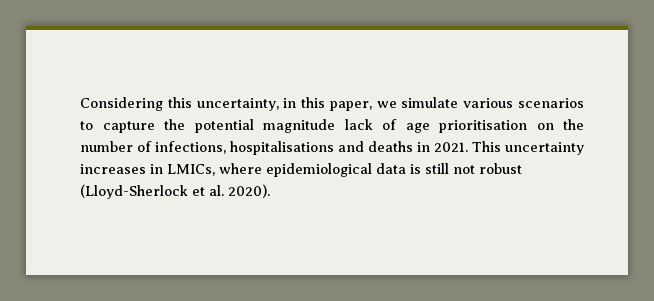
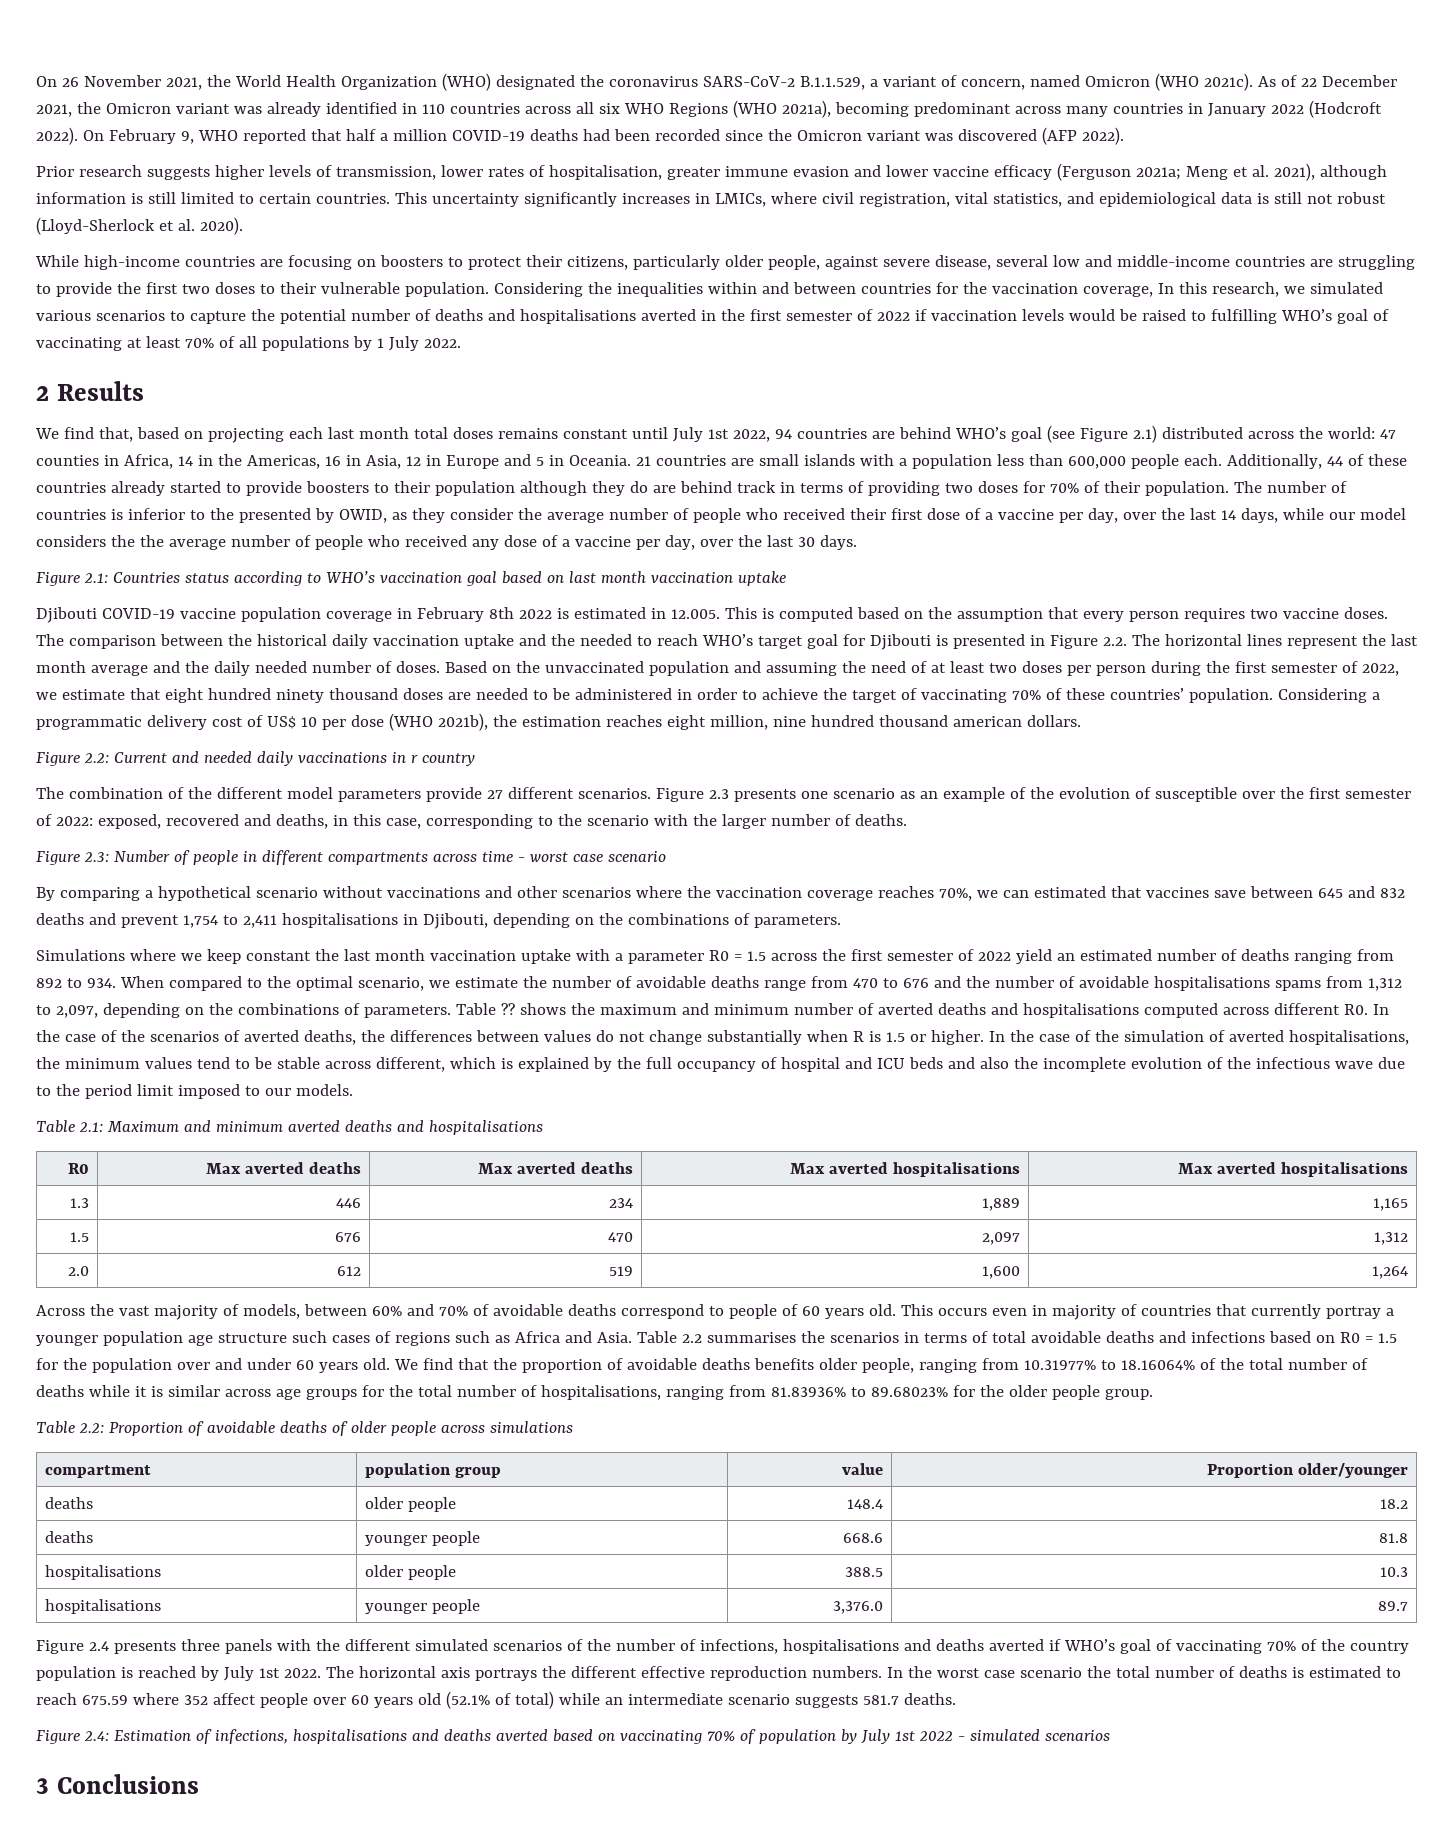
- Considering this uncertainty, in this paper, we simulate various scenarios to capture the potential magnitude lack of age prioritisation on the number of infections, hospitalisations and deaths in 2021.
+ On 26 November 2021, the World Health Organization (WHO) designated the coronavirus SARS-CoV-2 B.1.1.529, a variant of concern, named Omicron (WHO 2021c). As of 22 December 2021, the Omicron variant was already identified in 110 countries across all six WHO Regions (WHO 2021a), becoming predominant across many countries in January 2022 (Hodcroft 2022). On February 9, WHO reported that half a million COVID-19 deaths had been recorded since the Omicron variant was discovered (AFP 2022).
+ Prior research suggests higher levels of transmission, lower rates of hospitalisation, greater immune evasion and lower vaccine efficacy (Ferguson 2021a; Meng et al. 2021), although information is still limited to certain countries.
- This uncertainty increases in LMICs, where epidemiological data is still not robust (Lloyd-Sherlock et al. 2020).
+ This uncertainty significantly increases in LMICs, where civil registration, vital statistics, and epidemiological data is still not robust (Lloyd-Sherlock et al. 2020).
+ While high-income countries are focusing on boosters to protect their citizens, particularly older people, against severe disease, several low and middle-income countries are struggling to provide the first two doses to their vulnerable population. Considering the inequalities within and between countries for the vaccination coverage, In this research, we simulated various scenarios to capture the potential number of deaths and hospitalisations averted in the first semester of 2022 if vaccination levels would be raised to fulfilling WHO’s goal of vaccinating at least 70% of all populations by 1 July 2022.
+ 2 Results
+ We find that, based on projecting each last month total doses remains constant until July 1st 2022, 94 countries are behind WHO’s goal (see Figure 2.1) distributed across the world: 47 counties in Africa, 14 in the Americas, 16 in Asia, 12 in Europe and 5 in Oceania. 21 countries are small islands with a population less than 600,000 people each. Additionally, 44 of these countries already started to provide boosters to their population although they do are behind track in terms of providing two doses for 70% of their population. The number of countries is inferior to the presented by OWID, as they consider the average number of people who received their first dose of a vaccine per day, over the last 14 days, while our model considers the the average number of people who received any dose of a vaccine per day, over the last 30 days.
+ Figure 2.1: Countries status according to WHO’s vaccination goal based on last month vaccination uptake
+ Djibouti COVID-19 vaccine population coverage in February 8th 2022 is estimated in 12.005. This is computed based on the assumption that every person requires two vaccine doses. The comparison between the historical daily vaccination uptake and the needed to reach WHO’s target goal for Djibouti is presented in Figure 2.2. The horizontal lines represent the last month average and the daily needed number of doses. Based on the unvaccinated population and assuming the need of at least two doses per person during the first semester of 2022, we estimate that eight hundred ninety thousand doses are needed to be administered in order to achieve the target of vaccinating 70% of these countries’ population. Considering a programmatic delivery cost of US$ 10 per dose (WHO 2021b), the estimation reaches eight million, nine hundred thousand american dollars.
+ Figure 2.2: Current and needed daily vaccinations in r country
+ The combination of the different model parameters provide 27 different scenarios. Figure 2.3 presents one scenario as an example of the evolution of susceptible over the first semester of 2022: exposed, recovered and deaths, in this case, corresponding to the scenario with the larger number of deaths.
+ Figure 2.3: Number of people in different compartments across time - worst case scenario
+ By comparing a hypothetical scenario without vaccinations and other scenarios where the vaccination coverage reaches 70%, we can estimated that vaccines save between 645 and 832 deaths and prevent 1,754 to 2,411 hospitalisations in Djibouti, depending on the combinations of parameters.
+ Simulations where we keep constant the last month vaccination uptake with a parameter R0 = 1.5 across the first semester of 2022 yield an estimated number of deaths ranging from 892 to 934. When compared to the optimal scenario, we estimate the number of avoidable deaths range from 470 to 676 and the number of avoidable hospitalisations spams from 1,312 to 2,097, depending on the combinations of parameters. Table ?? shows the maximum and minimum number of averted deaths and hospitalisations computed across different R0. In the case of the scenarios of averted deaths, the differences between values do not change substantially when R is 1.5 or higher. In the case of the simulation of averted hospitalisations, the minimum values tend to be stable across different, which is explained by the full occupancy of hospital and ICU beds and also the incomplete evolution of the infectious wave due to the period limit imposed to our models.
+ Table 2.1: Maximum and minimum averted deaths and hospitalisations
+ R0 | Max averted deaths | Max averted deaths | Max averted hospitalisations | Max averted hospitalisations
+ 1.3 | 446 | 234 | 1,889 | 1,165
+ 1.5 | 676 | 470 | 2,097 | 1,312
+ 2.0 | 612 | 519 | 1,600 | 1,264
+ Across the vast majority of models, between 60% and 70% of avoidable deaths correspond to people of 60 years old. This occurs even in majority of countries that currently portray a younger population age structure such cases of regions such as Africa and Asia. Table 2.2 summarises the scenarios in terms of total avoidable deaths and infections based on R0 = 1.5 for the population over and under 60 years old. We find that the proportion of avoidable deaths benefits older people, ranging from 10.31977% to 18.16064% of the total number of deaths while it is similar across age groups for the total number of hospitalisations, ranging from 81.83936% to 89.68023% for the older people group.
+ Table 2.2: Proportion of avoidable deaths of older people across simulations
+ compartment | population group | value | Proportion older/younger
+ deaths | older people | 148.4 | 18.2
+ deaths | younger people | 668.6 | 81.8
+ hospitalisations | older people | 388.5 | 10.3
+ hospitalisations | younger people | 3,376.0 | 89.7
+ Figure 2.4 presents three panels with the different simulated scenarios of the number of infections, hospitalisations and deaths averted if WHO’s goal of vaccinating 70% of the country population is reached by July 1st 2022. The horizontal axis portrays the different effective reproduction numbers. In the worst case scenario the total number of deaths is estimated to reach 675.59 where 352 affect people over 60 years old (52.1% of total) while an intermediate scenario suggests 581.7 deaths.
+ Figure 2.4: Estimation of infections, hospitalisations and deaths averted based on vaccinating 70% of population by July 1st 2022 - simulated scenarios
+ 3 Conclusions

